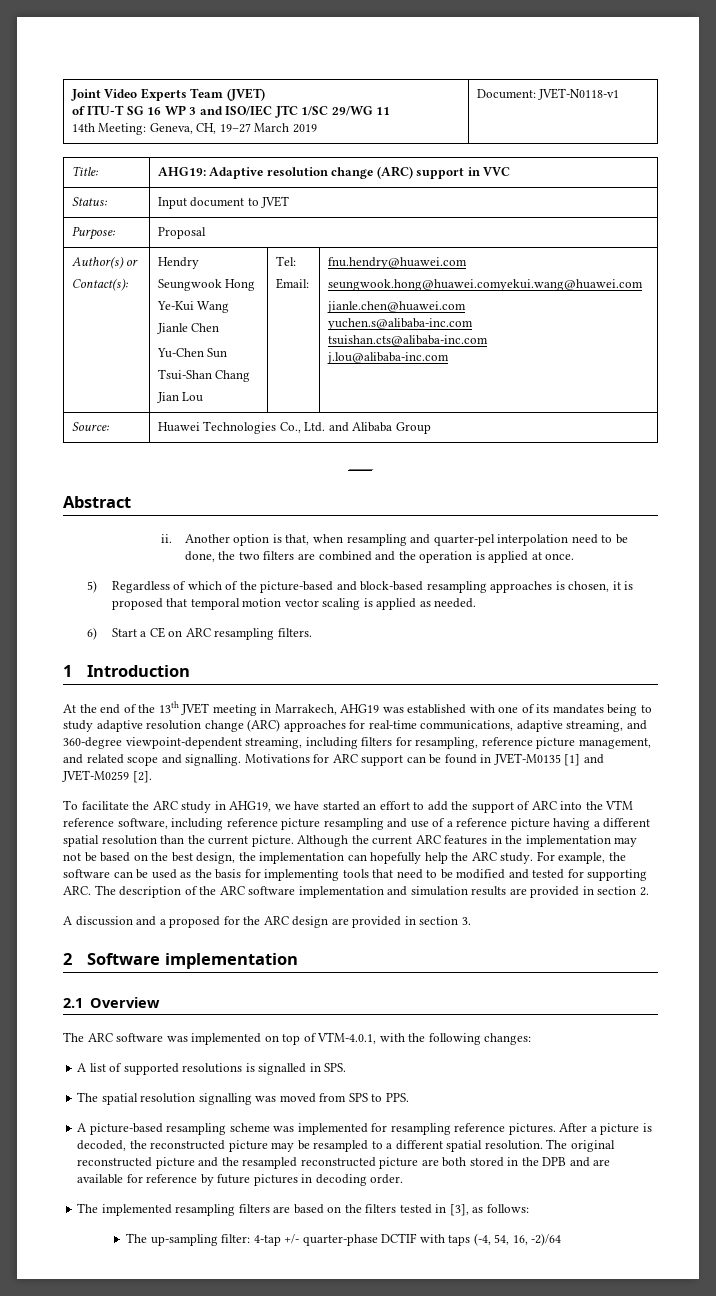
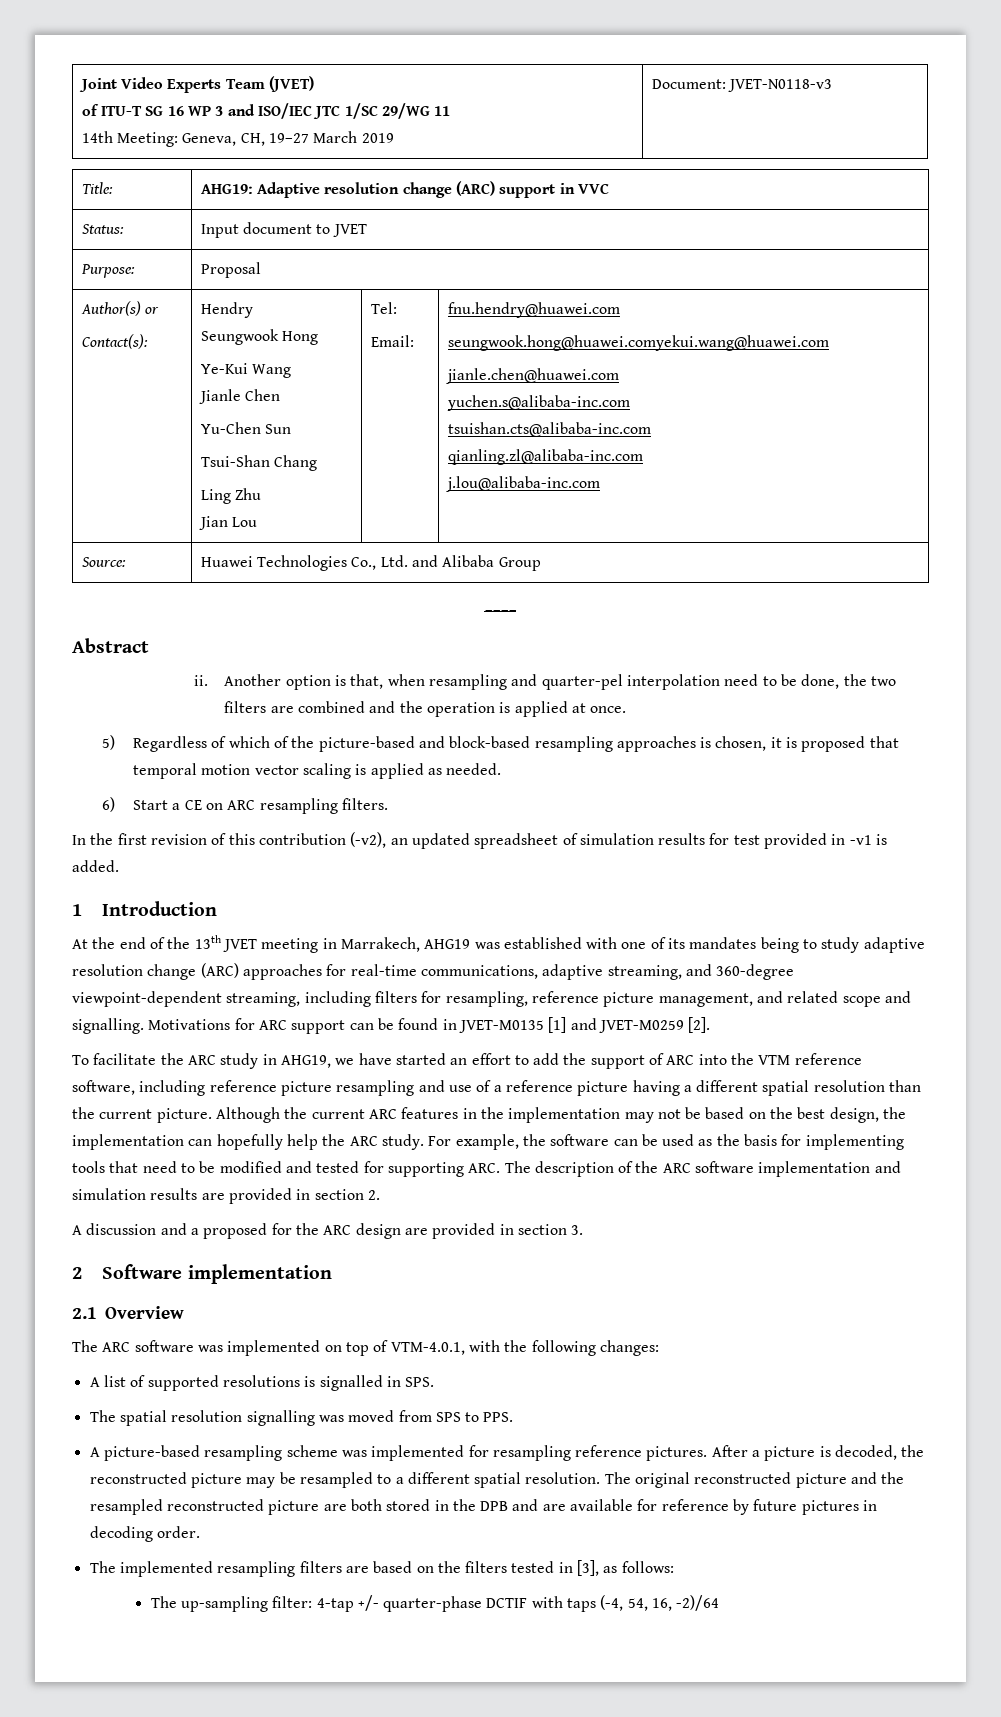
  Joint Video Experts Team (JVET)
  of ITU-T SG 16 WP 3 and ISO/IEC JTC 1/SC 29/WG 11
- 14th Meeting: Geneva, CH, 19–27 March 2019 | Document: JVET-N0118-v1
+ 14th Meeting: Geneva, CH, 19–27 March 2019 | Document: JVET-N0118-v3
  Author(s) or
  Contact(s): | Hendry
  Seungwook Hong
  Ye-Kui Wang
  Jianle Chen
  Yu-Chen Sun
  Tsui-Shan Chang
+ Ling Zhu
  Jian Lou | Tel:
  Email: | fnu.hendry@huawei.com
  seungwook.hong@huawei.comyekui.wang@huawei.com
  jianle.chen@huawei.com
  yuchen.s@alibaba-inc.com
  tsuishan.cts@alibaba-inc.com
+ qianling.zl@alibaba-inc.com
+ In the first revision of this contribution (-v2), an updated spreadsheet of simulation results for test provided in -v1 is added.

